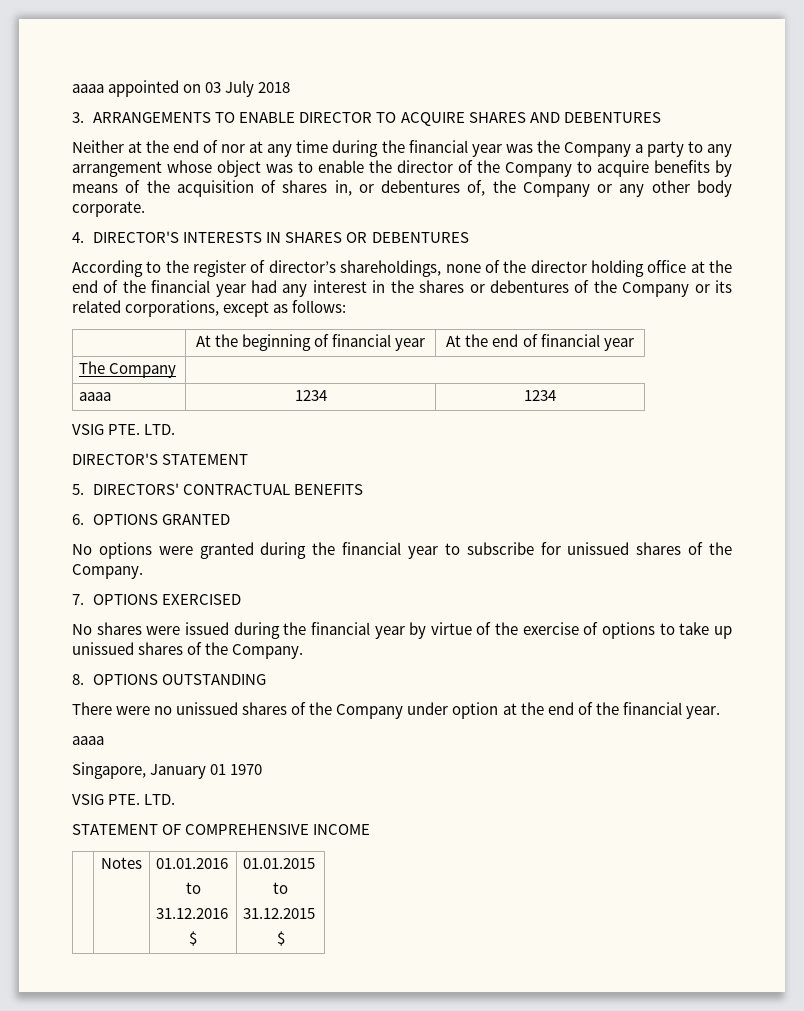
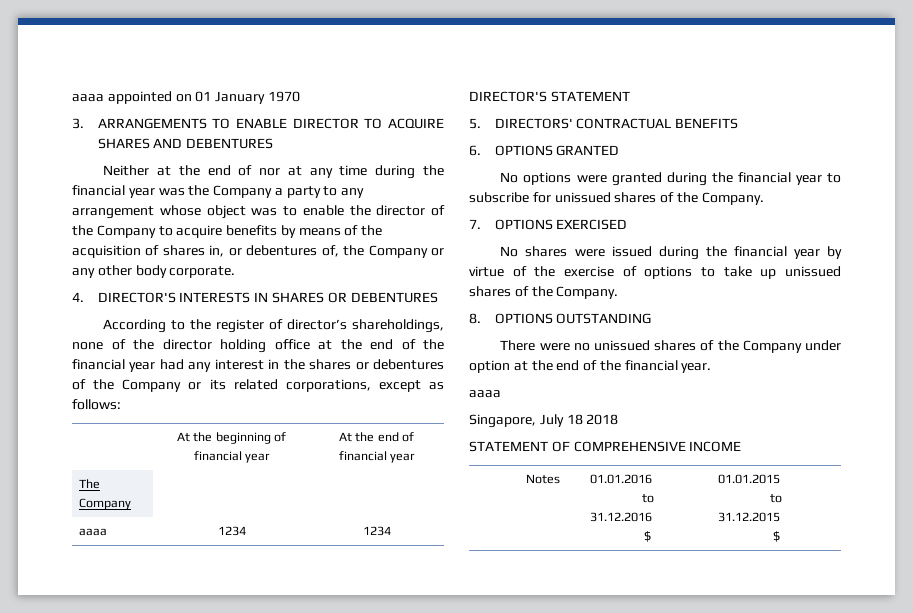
- aaaa appointed on 03 July 2018
+ aaaa appointed on 01 January 1970
  aaaa | 1234 | 1234
- VSIG PTE. LTD.
- Singapore, January 01 1970
- VSIG PTE. LTD.
+ Singapore, July 18 2018

